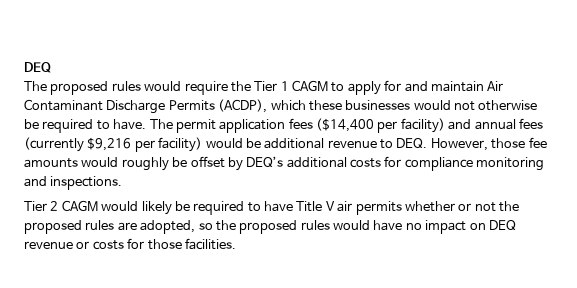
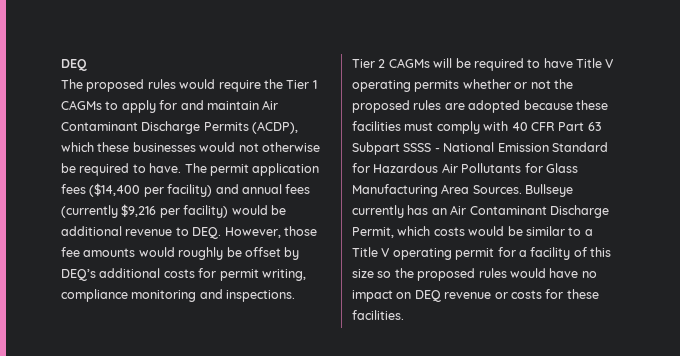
- The proposed rules would require the Tier 1 CAGM to apply for and maintain Air Contaminant Discharge Permits (ACDP), which these businesses would not otherwise be required to have.
+ The proposed rules would require the Tier 1 CAGMs to apply for and maintain Air Contaminant Discharge Permits (ACDP), which these businesses would not otherwise be required to have.
- The permit application fees ($14,400 per facility) and annual fees (currently $9,216 per facility) would be additional revenue to DEQ. However, those fee amounts would roughly be offset by DEQ’s additional costs for compliance monitoring and inspections.
+ The permit application fees ($14,400 per facility) and annual fees (currently $9,216 per facility) would be additional revenue to DEQ. However, those fee amounts would roughly be offset by DEQ’s additional costs for permit writing, compliance monitoring and inspections.
- Tier 2 CAGM would likely be required to have Title V air permits whether or not the proposed rules are adopted, so the proposed rules would have no impact on DEQ revenue or costs for those facilities.
+ Tier 2 CAGMs will be required to have Title V operating permits whether or not the proposed rules are adopted because these facilities must comply with 40 CFR Part 63 Subpart SSSS - National Emission Standard for Hazardous Air Pollutants for Glass Manufacturing Area Sources. Bullseye currently has an Air Contaminant Discharge Permit, which costs would be similar to a Title V operating permit for a facility of this size so the proposed rules would have no impact on DEQ revenue or costs for these facilities.

